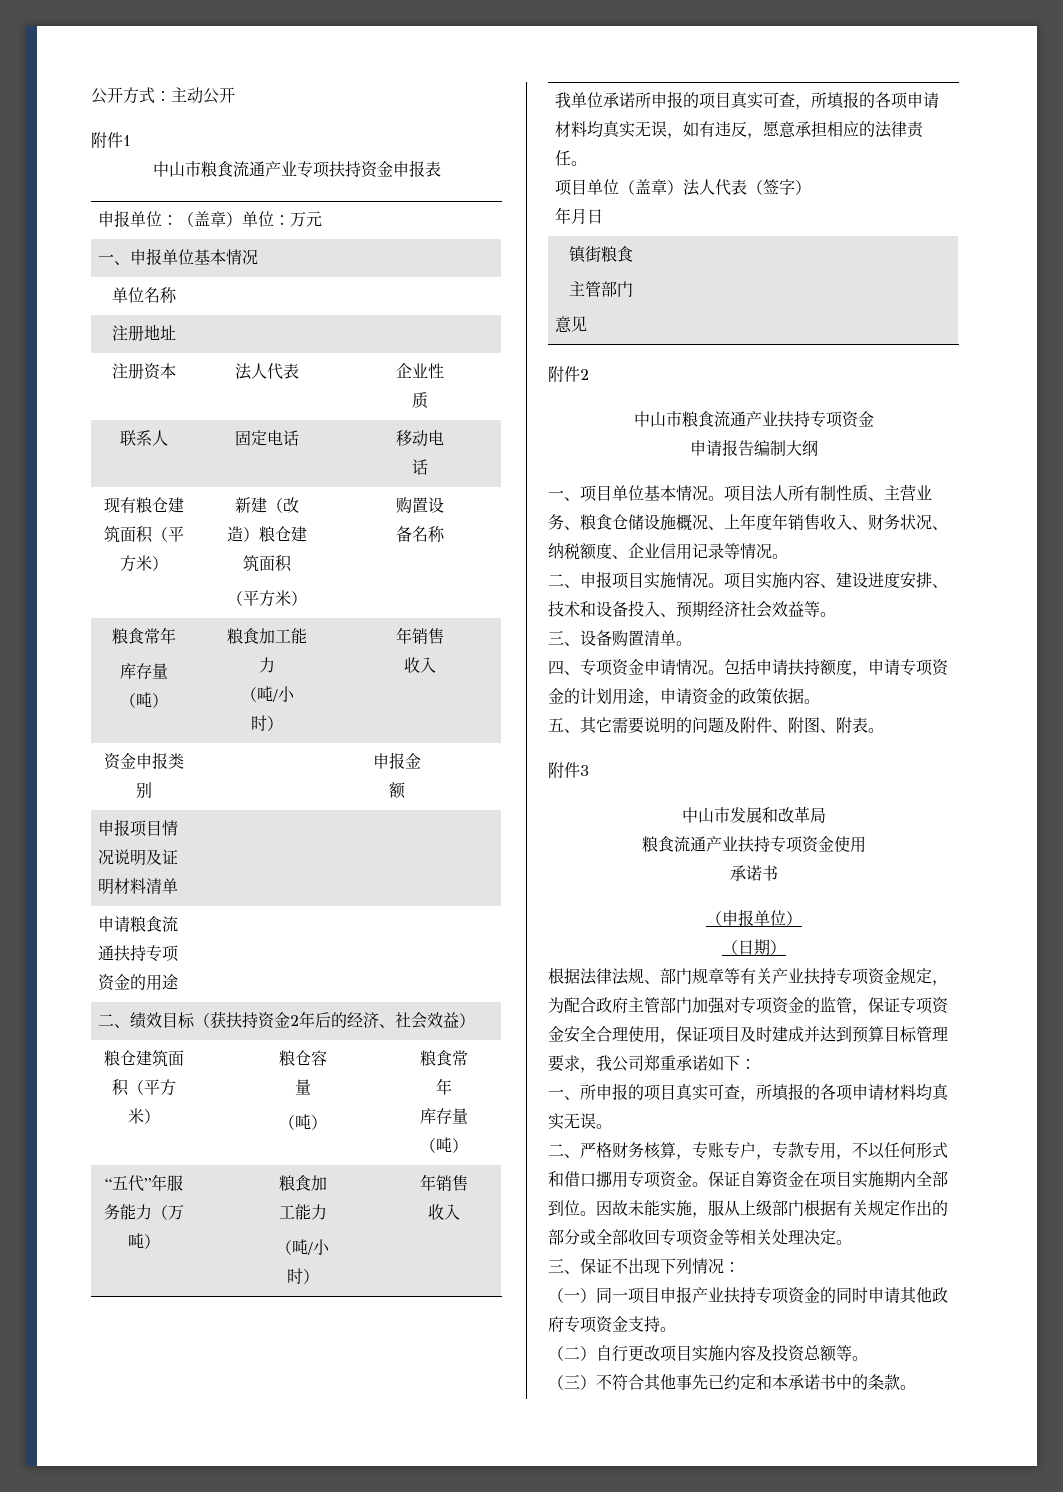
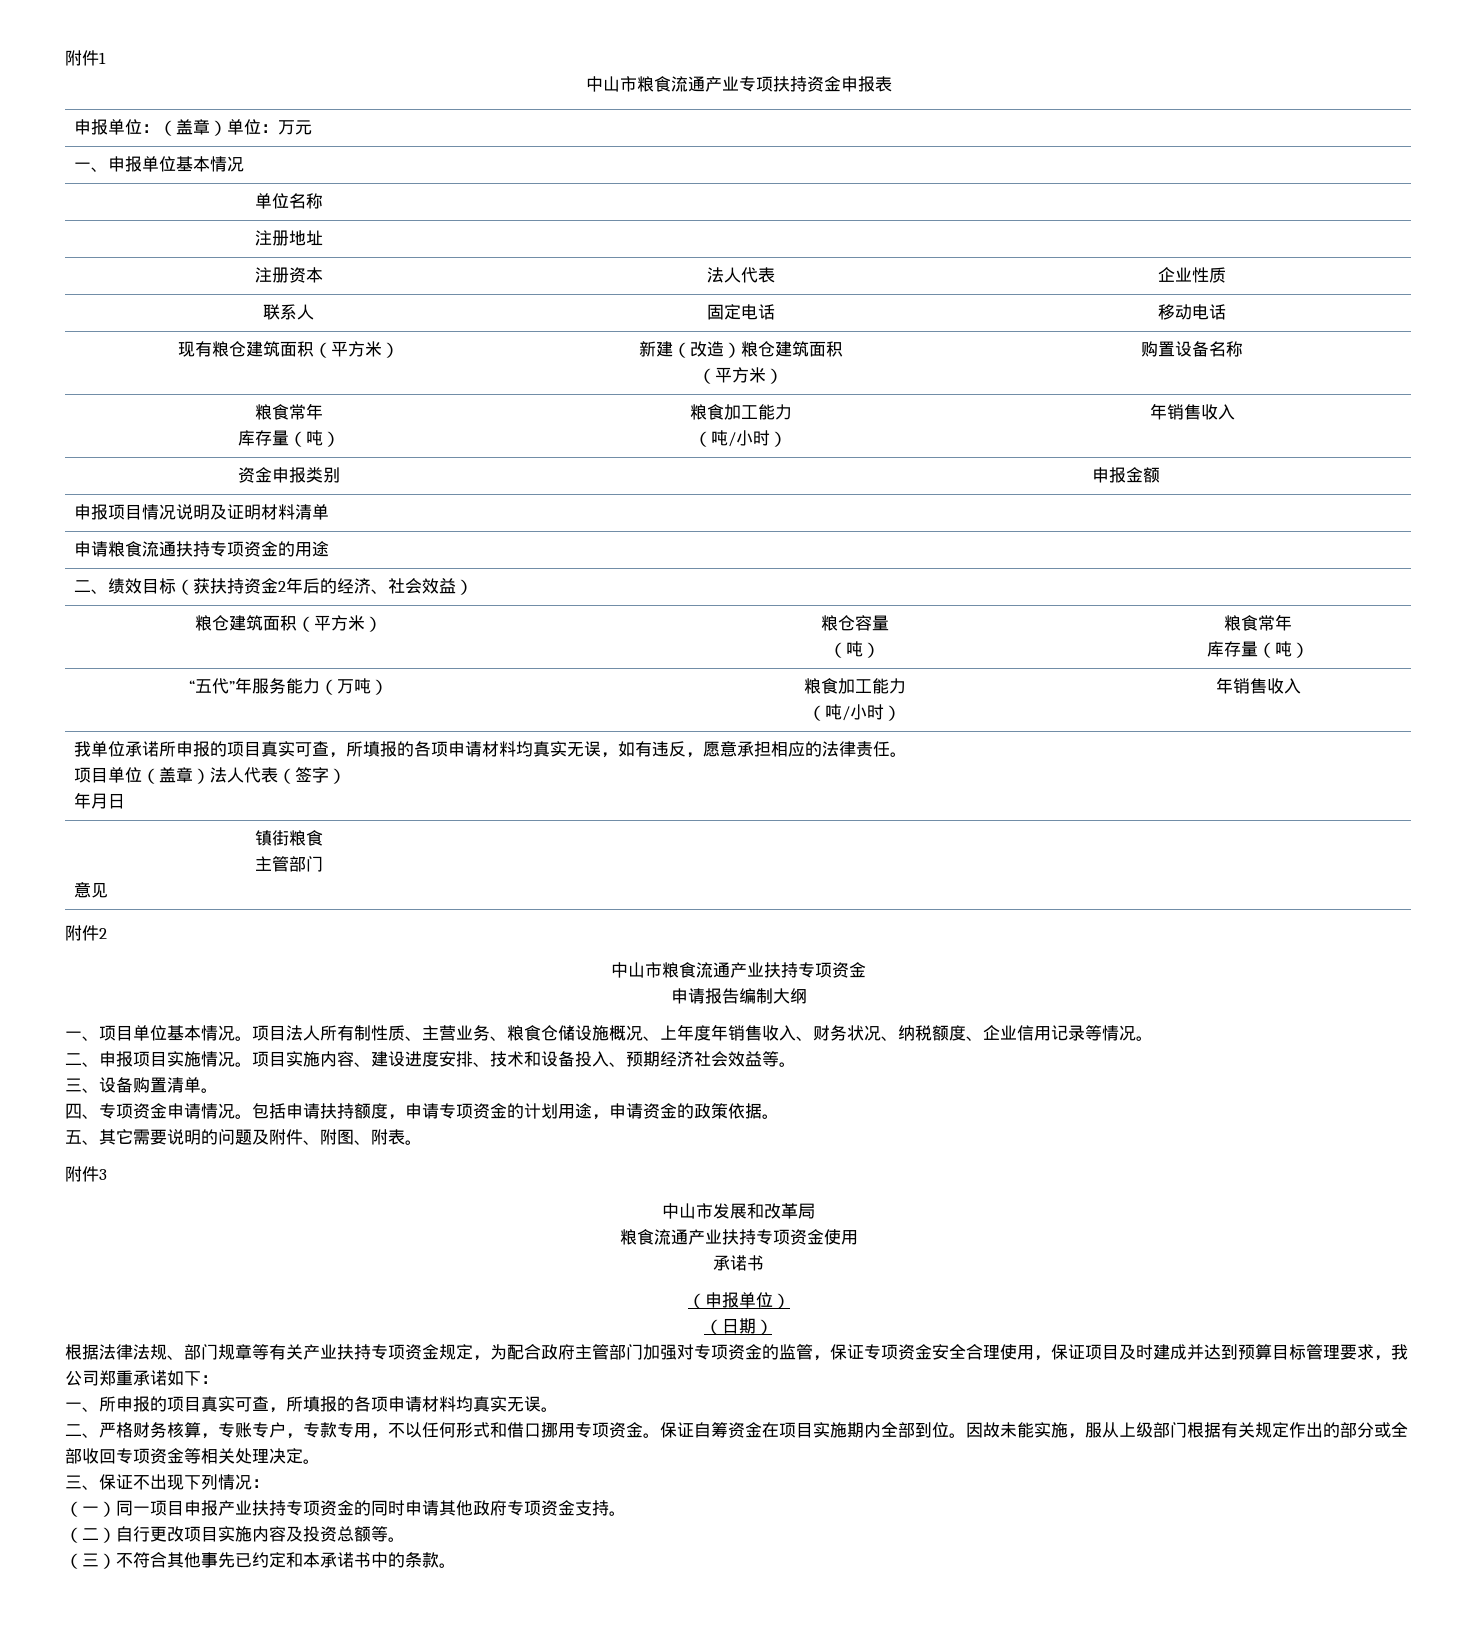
- 公开方式：主动公开

